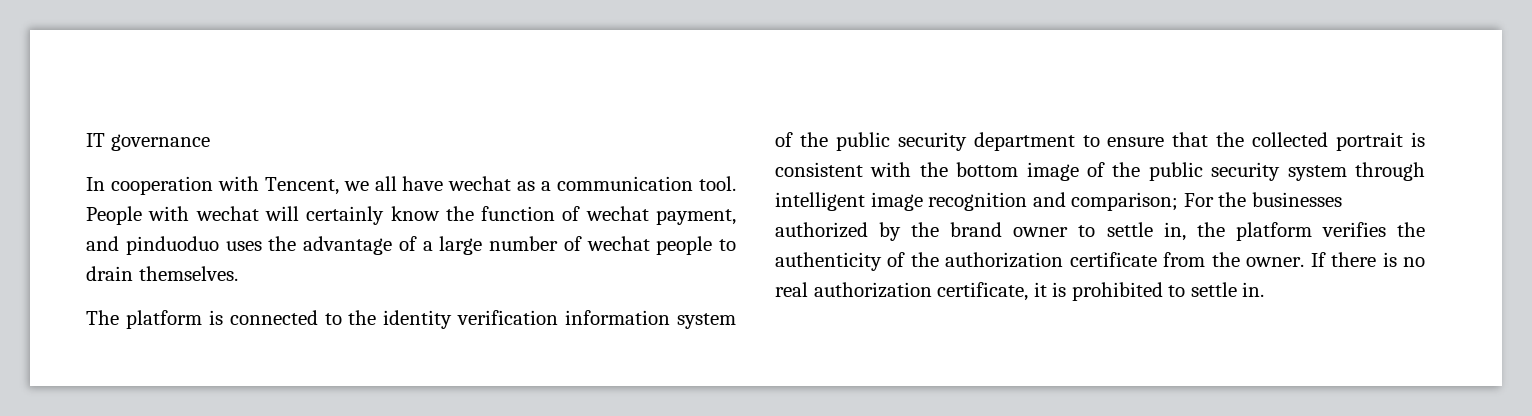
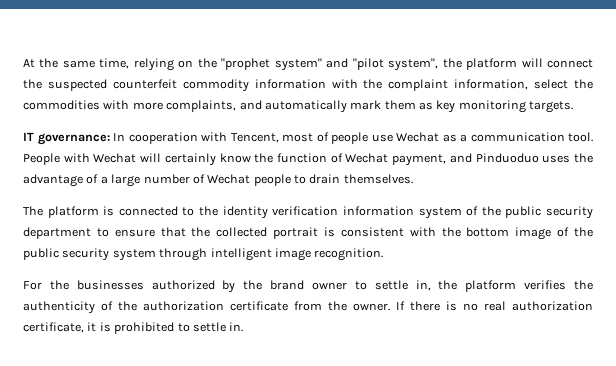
- IT governance
- In cooperation with Tencent, we all have wechat as a communication tool.
+ At the same time, relying on the "prophet system" and "pilot system", the platform will connect the suspected counterfeit commodity information with the complaint information, select the commodities with more complaints, and automatically mark them as key monitoring targets.
+ IT governance: In cooperation with Tencent, most of people use Wechat as a communication tool.
- People with wechat will certainly know the function of wechat payment, and pinduoduo uses the advantage of a large number of wechat people to drain themselves.
+ People with Wechat will certainly know the function of Wechat payment, and Pinduoduo uses the advantage of a large number of Wechat people to drain themselves.
- The platform is connected to the identity verification information system of the public security department to ensure that the collected portrait is consistent with the bottom image of the public security system through intelligent image recognition and comparison; For the businesses authorized by the brand owner to settle in, the platform verifies the authenticity of the authorization certificate from the owner.
+ The platform is connected to the identity verification information system of the public security department to ensure that the collected portrait is consistent with the bottom image of the public security system through intelligent image recognition.
+ For the businesses authorized by the brand owner to settle in, the platform verifies the authenticity of the authorization certificate from the owner.

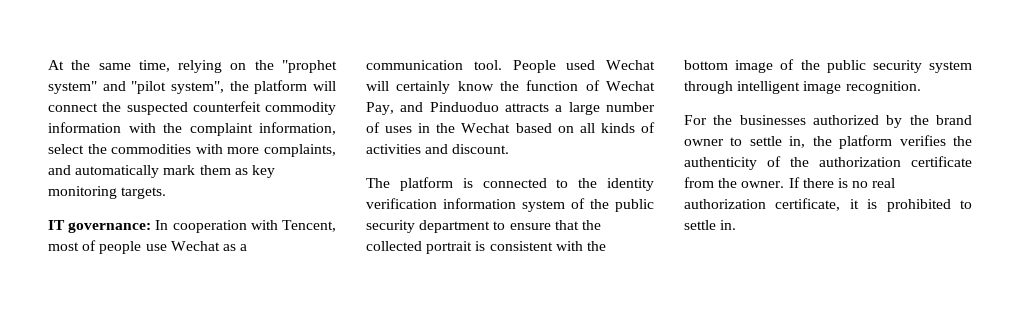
- People with Wechat will certainly know the function of Wechat payment, and Pinduoduo uses the advantage of a large number of Wechat people to drain themselves.
+ People used Wechat will certainly know the function of Wechat Pay, and Pinduoduo attracts a large number of uses in the Wechat based on all kinds of activities and discount.

